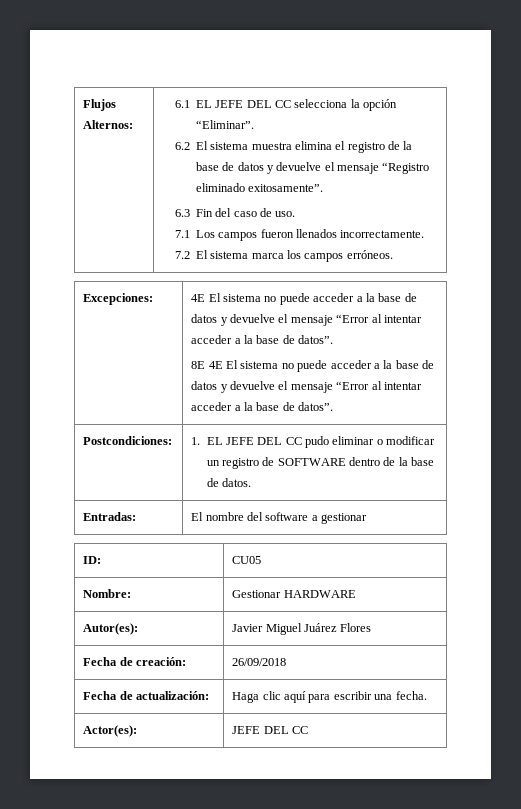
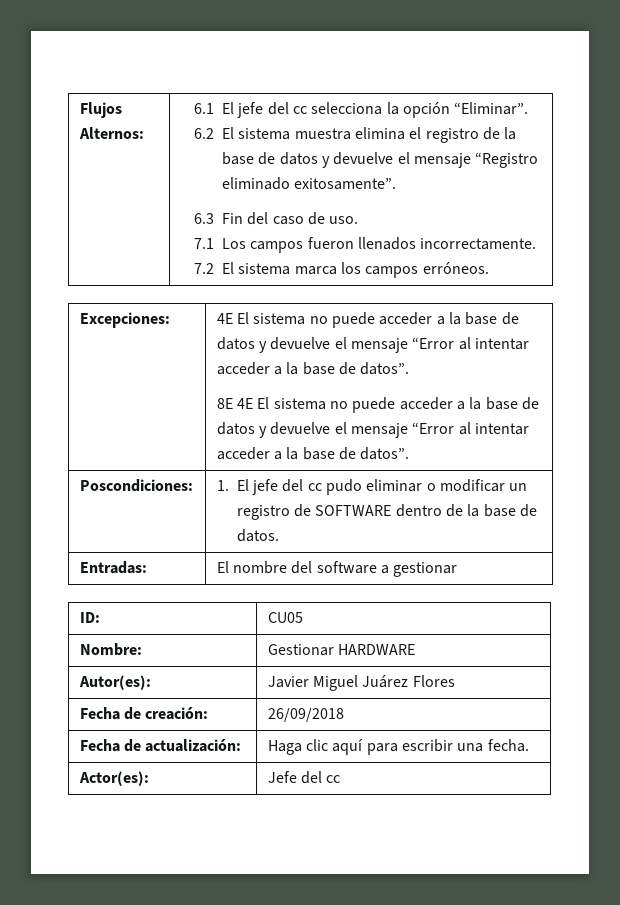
- 6.1 EL JEFE DEL CC selecciona la opción “Eliminar”.
+ 6.1 El jefe del cc selecciona la opción “Eliminar”.
- Postcondiciones: | 1. EL JEFE DEL CC pudo eliminar o modificar un registro de SOFTWARE dentro de la base de datos.
+ Poscondiciones: | 1. El jefe del cc pudo eliminar o modificar un registro de SOFTWARE dentro de la base de datos.
- Actor(es): | JEFE DEL CC
+ Actor(es): | Jefe del cc

